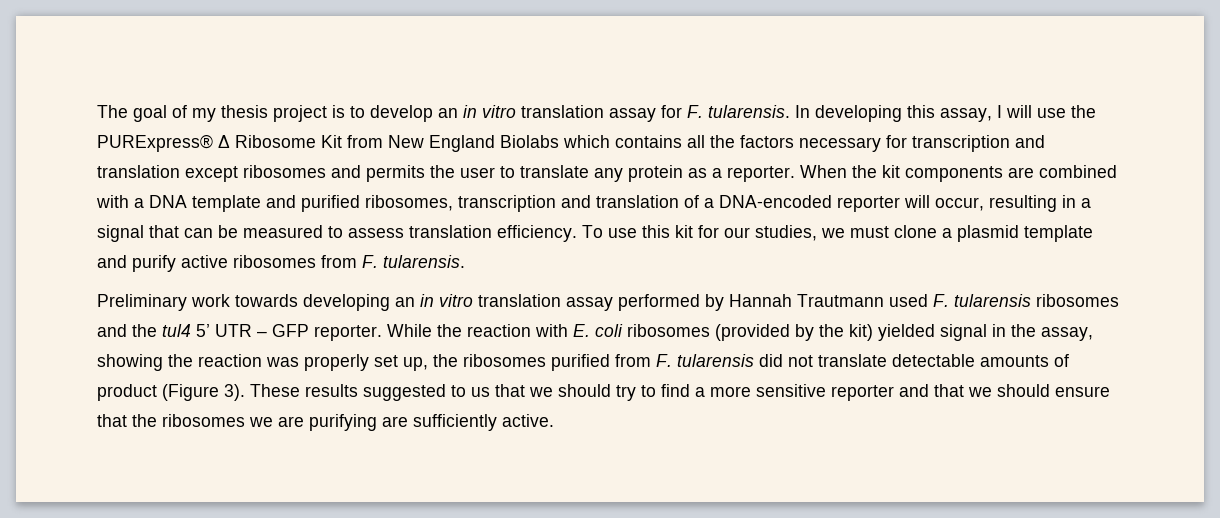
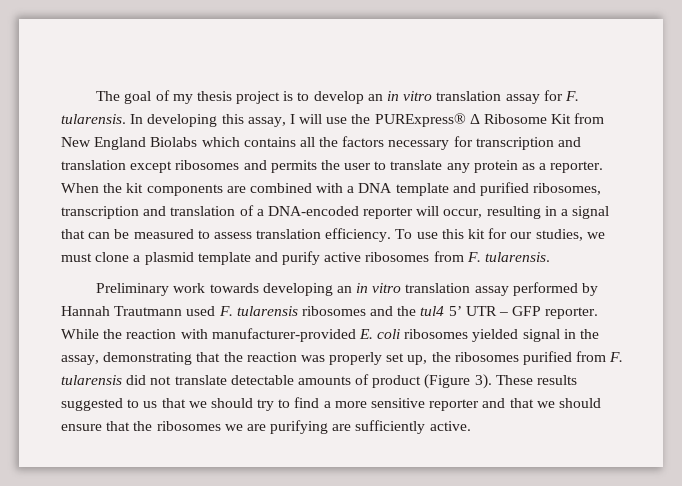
- While the reaction with E. coli ribosomes (provided by the kit) yielded signal in the assay, showing the reaction was properly set up, the ribosomes purified from F. tularensis did not translate detectable amounts of product (Figure 3).
+ While the reaction with manufacturer-provided E. coli ribosomes yielded signal in the assay, demonstrating that the reaction was properly set up, the ribosomes purified from F. tularensis did not translate detectable amounts of product (Figure 3).

